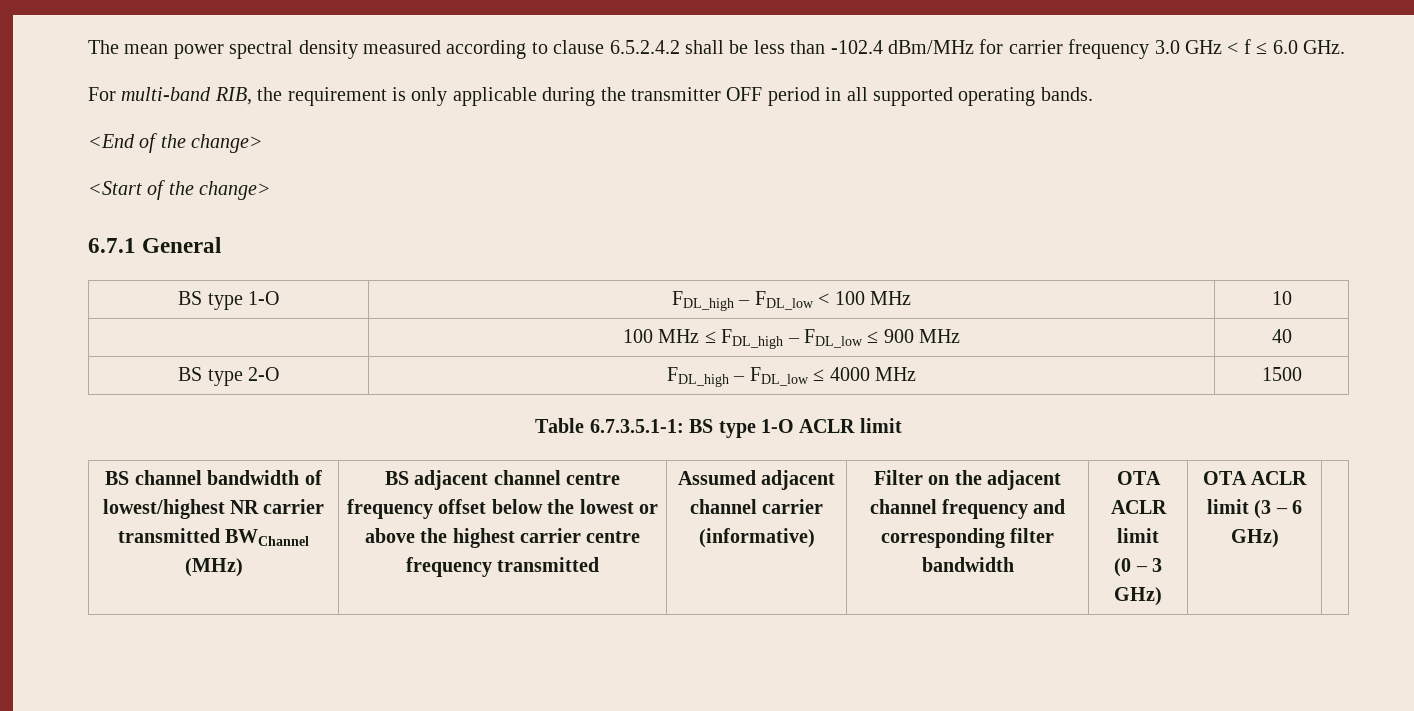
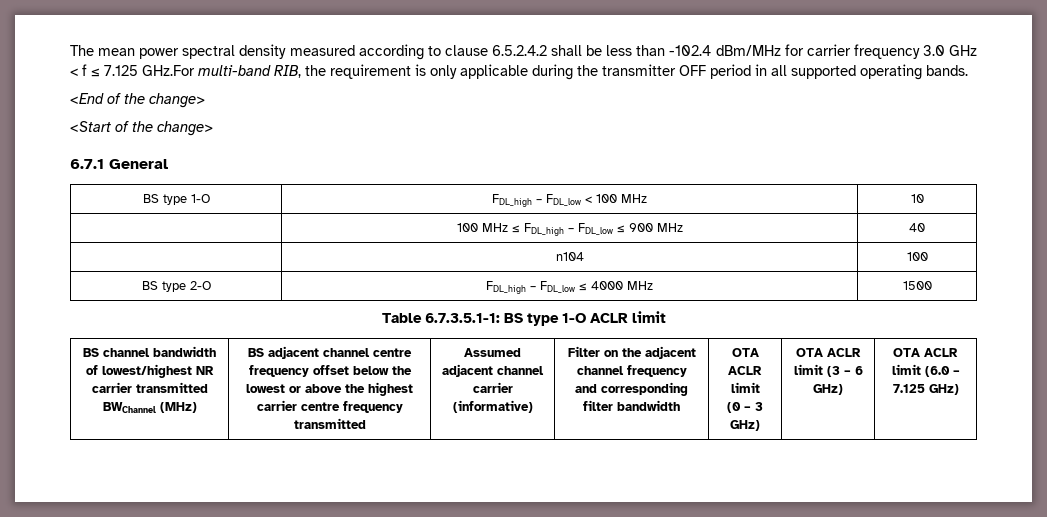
- The mean power spectral density measured according to clause 6.5.2.4.2 shall be less than -102.4 dBm/MHz for carrier frequency 3.0 GHz < f ≤ 6.0 GHz.
- For multi-band RIB, the requirement is only applicable during the transmitter OFF period in all supported operating bands.
+ The mean power spectral density measured according to clause 6.5.2.4.2 shall be less than -102.4 dBm/MHz for carrier frequency 3.0 GHz < f ≤ 7.125 GHz.For multi-band RIB, the requirement is only applicable during the transmitter OFF period in all supported operating bands.
+ | n104 | 100
+ OTA ACLR limit (6.0 – 7.125 GHz)

